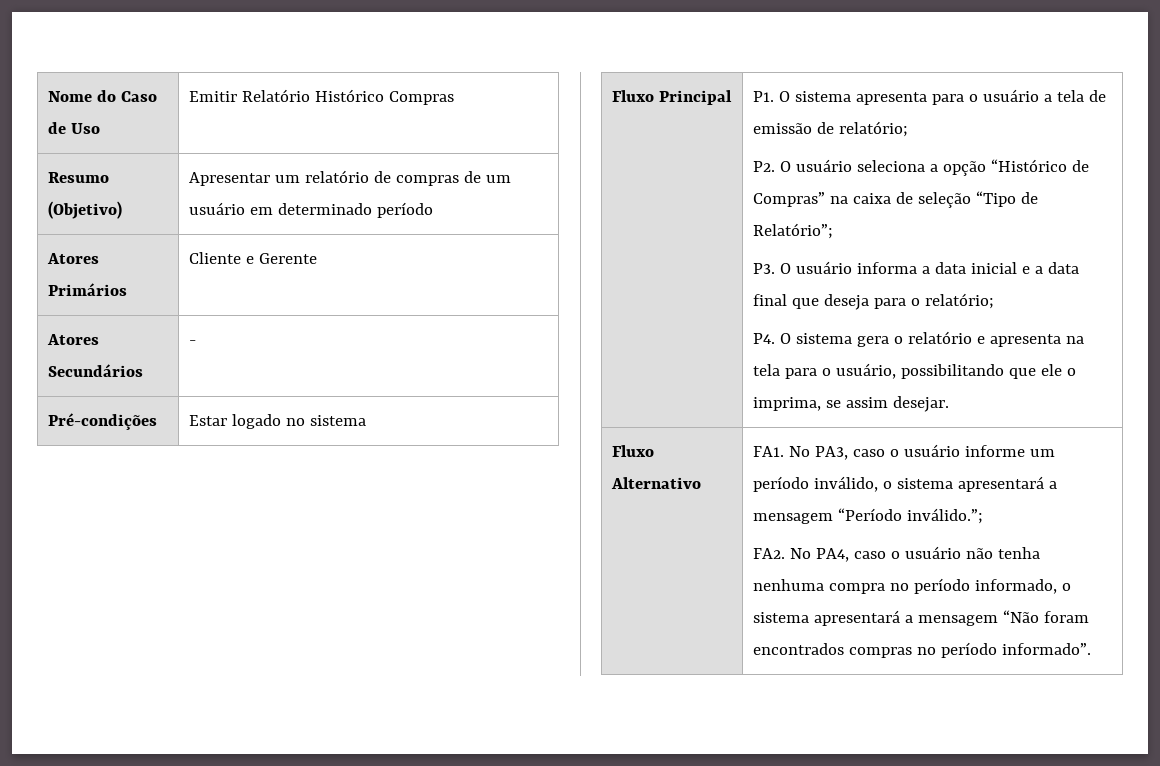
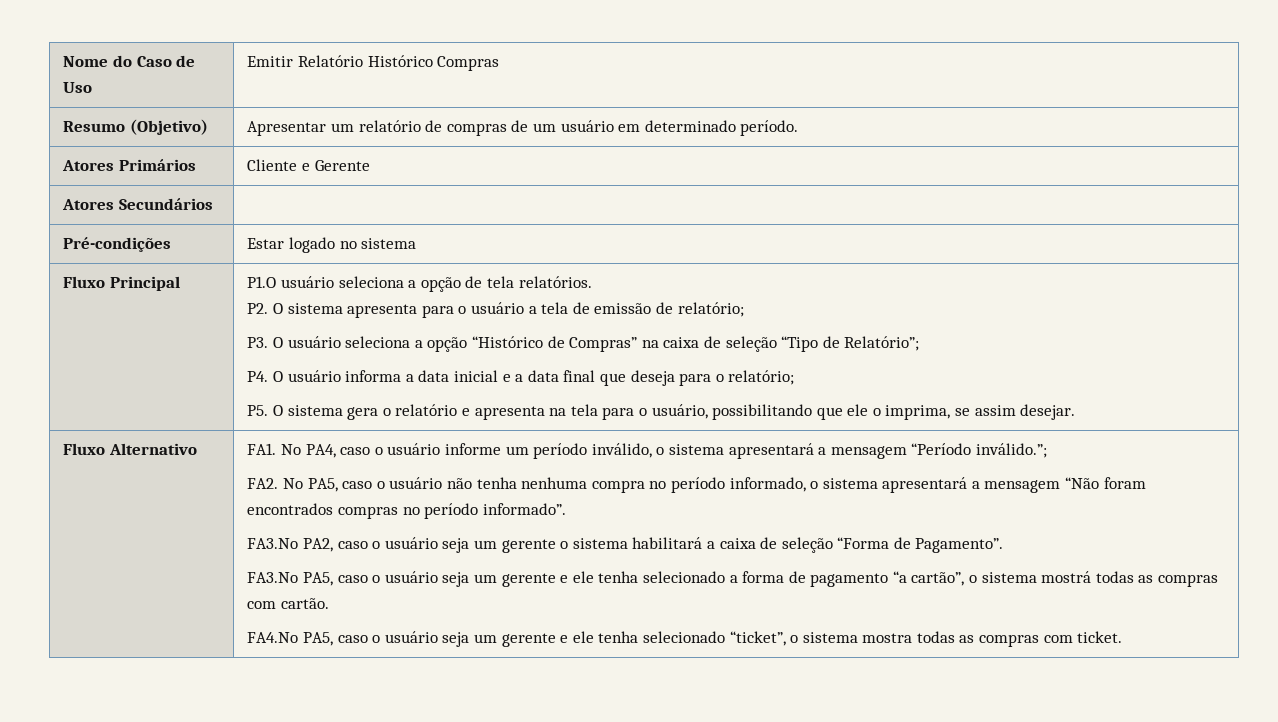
- Resumo (Objetivo) | Apresentar um relatório de compras de um usuário em determinado período
+ Resumo (Objetivo) | Apresentar um relatório de compras de um usuário em determinado período.
- Atores Secundários | -
+ Atores Secundários |
- P1. O sistema apresenta para o usuário a tela de emissão de relatório;
+ P1.O usuário seleciona a opção de tela relatórios.
+ P2. O sistema apresenta para o usuário a tela de emissão de relatório;
- P2. O usuário seleciona a opção “Histórico de Compras” na caixa de seleção “Tipo de Relatório”;
+ P3. O usuário seleciona a opção “Histórico de Compras” na caixa de seleção “Tipo de Relatório”;
- P3. O usuário informa a data inicial e a data final que deseja para o relatório;
+ P4. O usuário informa a data inicial e a data final que deseja para o relatório;
- P4. O sistema gera o relatório e apresenta na tela para o usuário, possibilitando que ele o imprima, se assim desejar.
+ P5. O sistema gera o relatório e apresenta na tela para o usuário, possibilitando que ele o imprima, se assim desejar.
- FA1. No PA3, caso o usuário informe um período inválido, o sistema apresentará a mensagem “Período inválido.”;
+ FA1. No PA4, caso o usuário informe um período inválido, o sistema apresentará a mensagem “Período inválido.”;
- FA2. No PA4, caso o usuário não tenha nenhuma compra no período informado, o sistema apresentará a mensagem “Não foram encontrados compras no período informado”.
+ FA2. No PA5, caso o usuário não tenha nenhuma compra no período informado, o sistema apresentará a mensagem “Não foram encontrados compras no período informado”.
+ FA3.No PA2, caso o usuário seja um gerente o sistema habilitará a caixa de seleção “Forma de Pagamento”.
+ FA3.No PA5, caso o usuário seja um gerente e ele tenha selecionado a forma de pagamento “a cartão”, o sistema mostrá todas as compras com cartão.
+ FA4.No PA5, caso o usuário seja um gerente e ele tenha selecionado “ticket”, o sistema mostra todas as compras com ticket.

